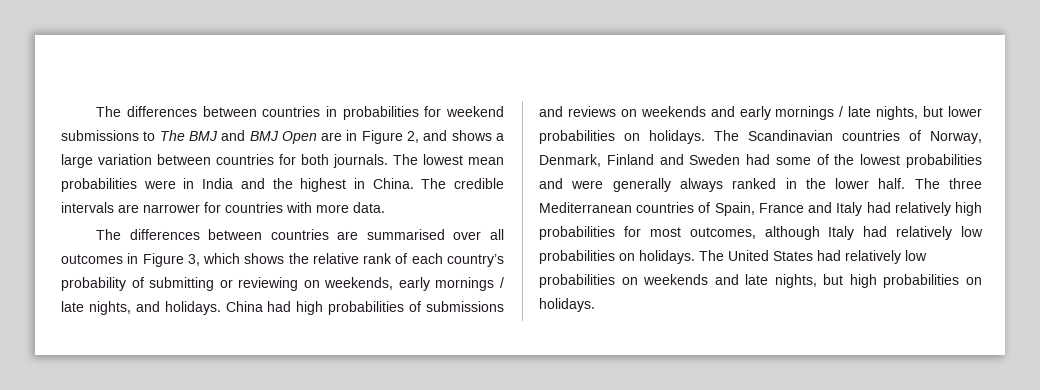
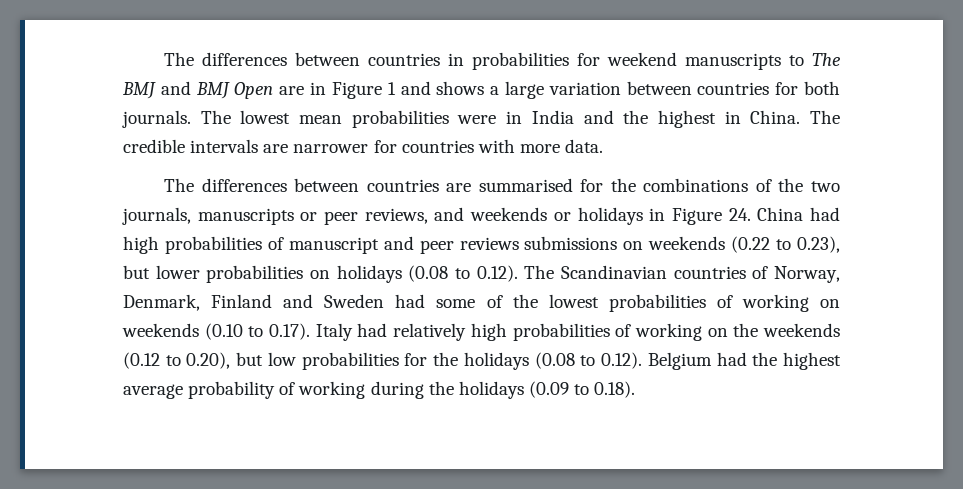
- The differences between countries in probabilities for weekend submissions to The BMJ and BMJ Open are in Figure 2, and shows a large variation between countries for both journals.
+ The differences between countries in probabilities for weekend manuscripts to The BMJ and BMJ Open are in Figure 1 and shows a large variation between countries for both journals.
- The differences between countries are summarised over all outcomes in Figure 3, which shows the relative rank of each country’s probability of submitting or reviewing on weekends, early mornings / late nights, and holidays. China had high probabilities of submissions and reviews on weekends and early mornings / late nights, but lower probabilities on holidays. The Scandinavian countries of Norway, Denmark, Finland and Sweden had some of the lowest probabilities and were generally always ranked in the lower half. The three Mediterranean countries of Spain, France and Italy had relatively high probabilities for most outcomes, although Italy had relatively low probabilities on holidays. The United States had relatively low probabilities on weekends and late nights, but high probabilities on holidays.
+ The differences between countries are summarised for the combinations of the two journals, manuscripts or peer reviews, and weekends or holidays in Figure 24. China had high probabilities of manuscript and peer reviews submissions on weekends (0.22 to 0.23), but lower probabilities on holidays (0.08 to 0.12). The Scandinavian countries of Norway, Denmark, Finland and Sweden had some of the lowest probabilities of working on weekends (0.10 to 0.17). Italy had relatively high probabilities of working on the weekends (0.12 to 0.20), but low probabilities for the holidays (0.08 to 0.12). Belgium had the highest average probability of working during the holidays (0.09 to 0.18).

